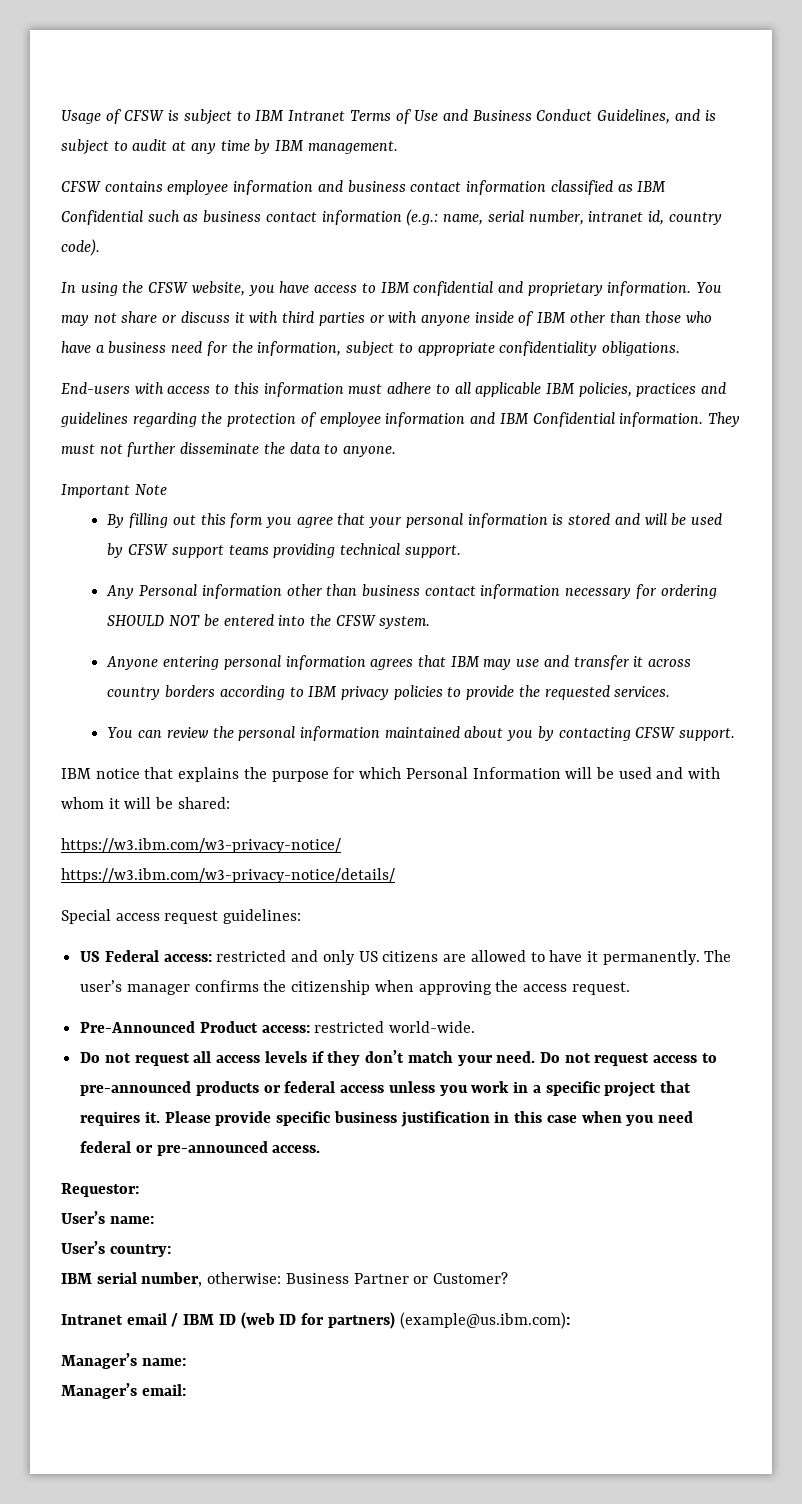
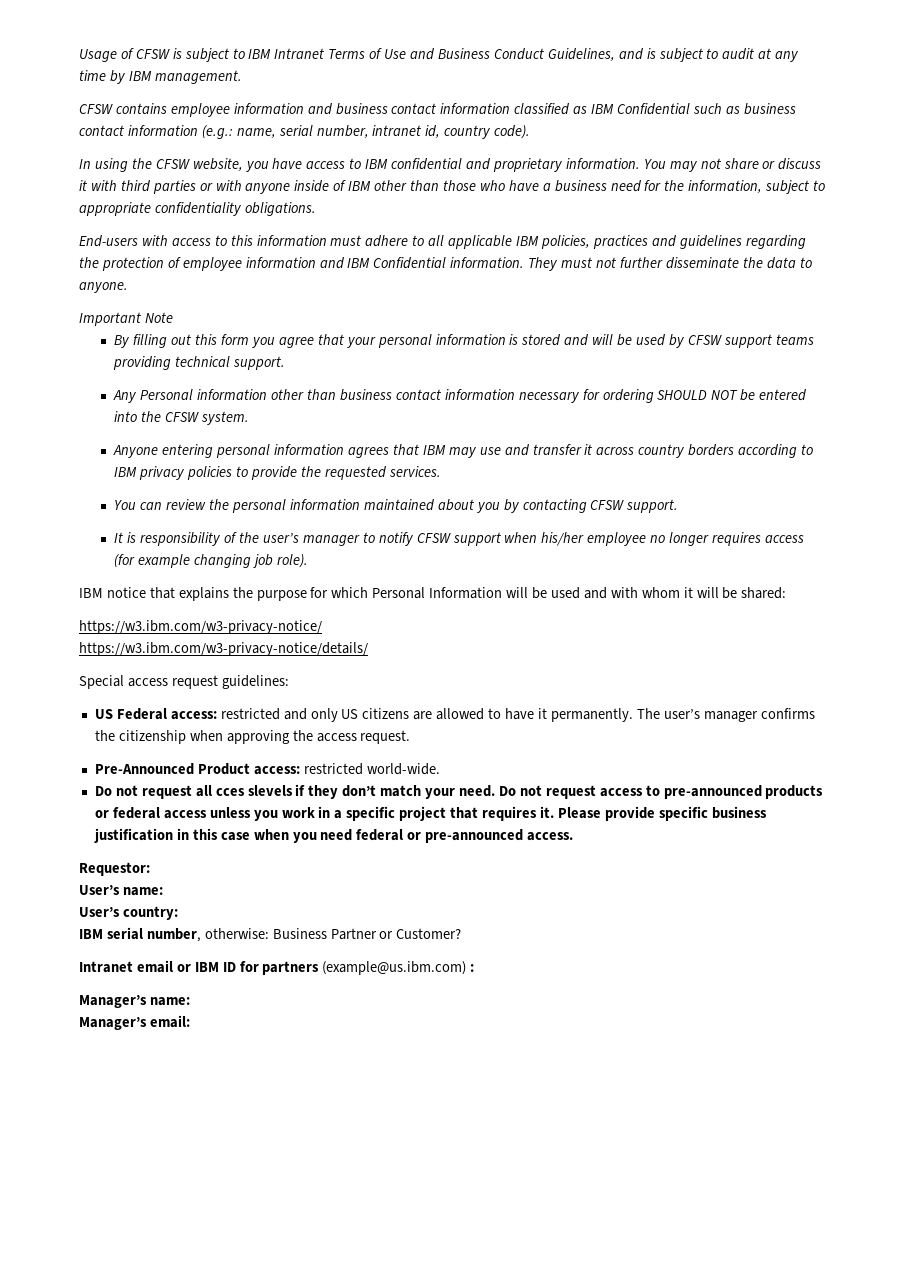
+ It is responsibility of the user’s manager to notify CFSW support when his/her employee no longer requires access (for example changing job role).
- Do not request all access levels if they don’t match your need.
+ Do not request all cces slevels if they don’t match your need.
- Intranet email / IBM ID (web ID for partners) (example@us.ibm.com):
+ Intranet email or IBM ID for partners (example@us.ibm.com) :

